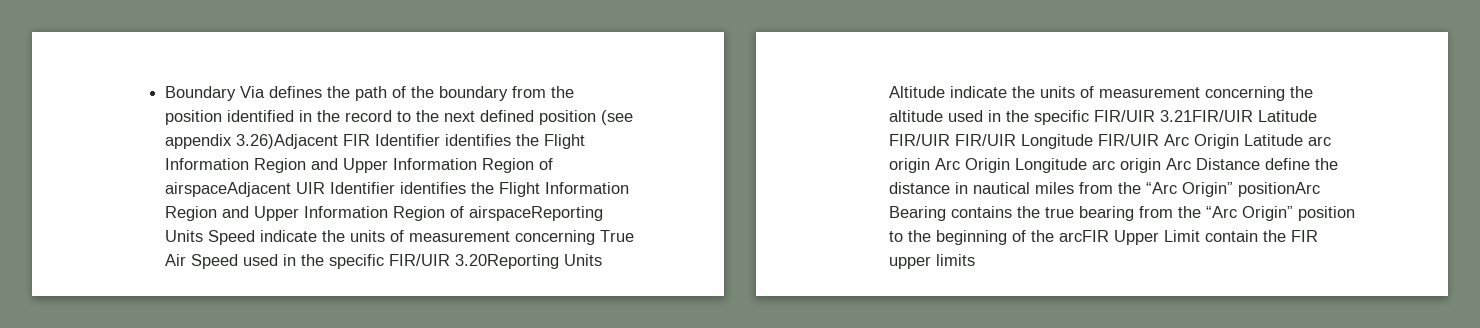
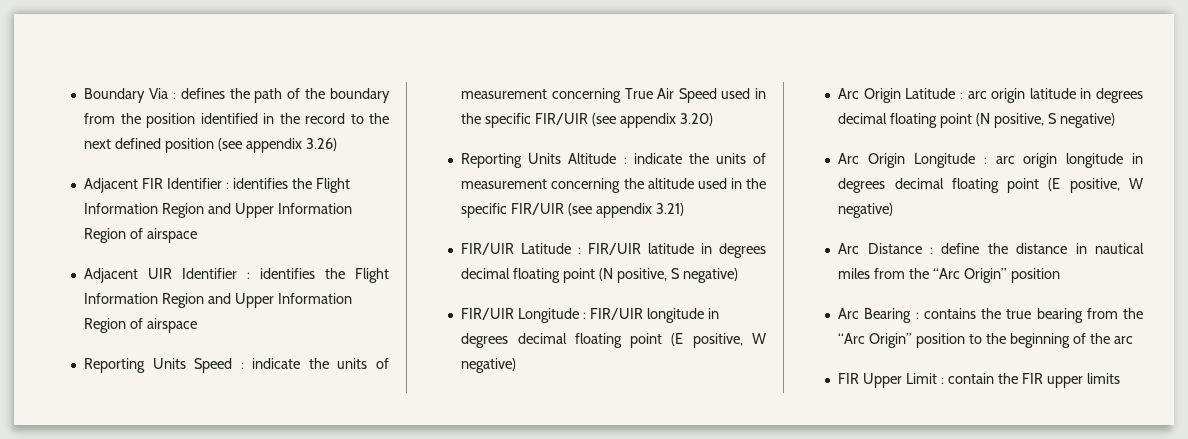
- Boundary Via defines the path of the boundary from the position identified in the record to the next defined position (see appendix 3.26)Adjacent FIR Identifier identifies the Flight Information Region and Upper Information Region of airspaceAdjacent UIR Identifier identifies the Flight Information Region and Upper Information Region of airspaceReporting Units Speed indicate the units of measurement concerning True Air Speed used in the specific FIR/UIR 3.20Reporting Units Altitude indicate the units of measurement concerning the altitude used in the specific FIR/UIR 3.21FIR/UIR Latitude FIR/UIR FIR/UIR Longitude FIR/UIR Arc Origin Latitude arc origin Arc Origin Longitude arc origin Arc Distance define the distance in nautical miles from the “Arc Origin” positionArc Bearing contains the true bearing from the “Arc Origin” position to the beginning of the arcFIR Upper Limit contain the FIR upper limits
+ Boundary Via : defines the path of the boundary from the position identified in the record to the next defined position (see appendix 3.26)
+ Adjacent FIR Identifier : identifies the Flight Information Region and Upper Information Region of airspace
+ Adjacent UIR Identifier : identifies the Flight Information Region and Upper Information Region of airspace
+ Reporting Units Speed : indicate the units of measurement concerning True Air Speed used in the specific FIR/UIR (see appendix 3.20)
+ Reporting Units Altitude : indicate the units of measurement concerning the altitude used in the specific FIR/UIR (see appendix 3.21)
+ FIR/UIR Latitude : FIR/UIR latitude in degrees decimal floating point (N positive, S negative)
+ FIR/UIR Longitude : FIR/UIR longitude in degrees decimal floating point (E positive, W negative)
+ Arc Origin Latitude : arc origin latitude in degrees decimal floating point (N positive, S negative)
+ Arc Origin Longitude : arc origin longitude in degrees decimal floating point (E positive, W negative)
+ Arc Distance : define the distance in nautical miles from the “Arc Origin” position
+ Arc Bearing : contains the true bearing from the “Arc Origin” position to the beginning of the arc
+ FIR Upper Limit : contain the FIR upper limits

